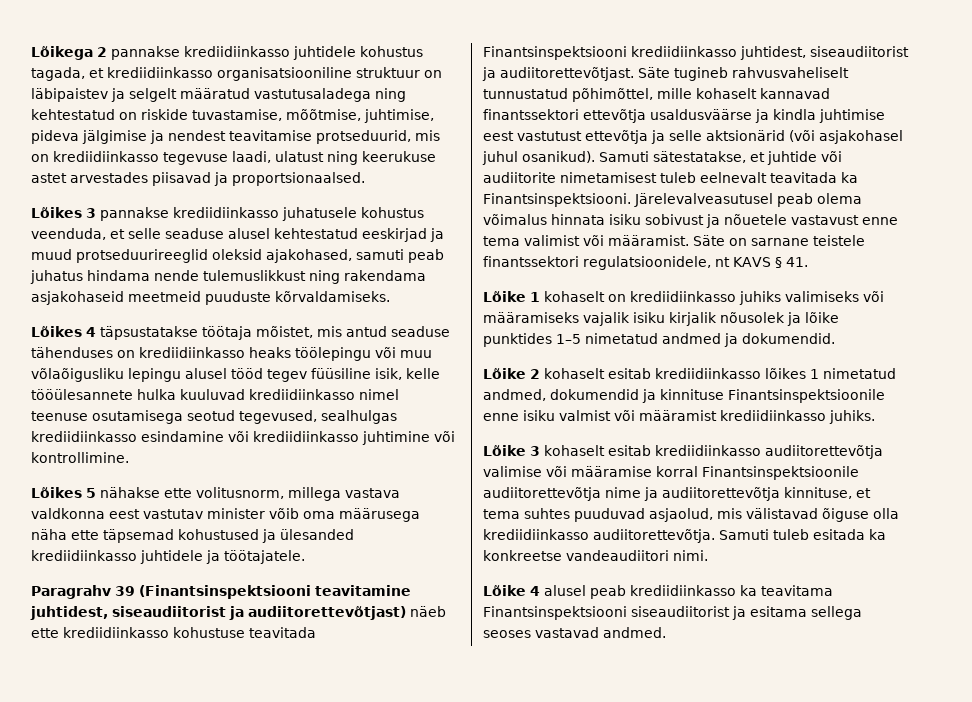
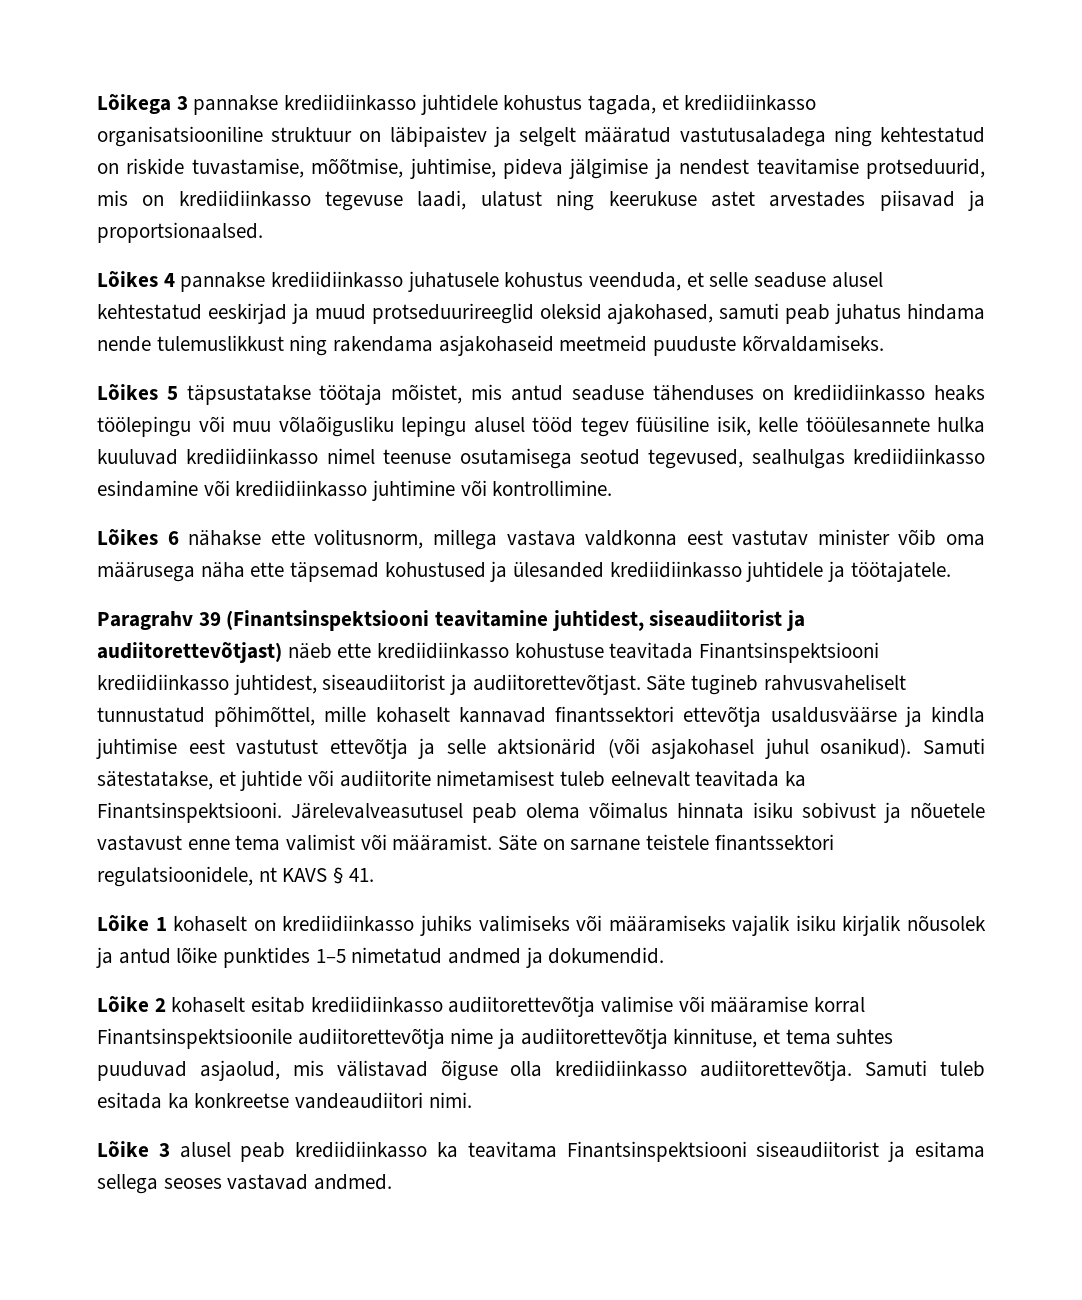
- Lõikega 2 pannakse krediidiinkasso juhtidele kohustus tagada, et krediidiinkasso organisatsiooniline struktuur on läbipaistev ja selgelt määratud vastutusaladega ning kehtestatud on riskide tuvastamise, mõõtmise, juhtimise, pideva jälgimise ja nendest teavitamise protseduurid, mis on krediidiinkasso tegevuse laadi, ulatust ning keerukuse astet arvestades piisavad ja proportsionaalsed.
+ Lõikega 3 pannakse krediidiinkasso juhtidele kohustus tagada, et krediidiinkasso organisatsiooniline struktuur on läbipaistev ja selgelt määratud vastutusaladega ning kehtestatud on riskide tuvastamise, mõõtmise, juhtimise, pideva jälgimise ja nendest teavitamise protseduurid, mis on krediidiinkasso tegevuse laadi, ulatust ning keerukuse astet arvestades piisavad ja proportsionaalsed.
- Lõikes 3 pannakse krediidiinkasso juhatusele kohustus veenduda, et selle seaduse alusel kehtestatud eeskirjad ja muud protseduurireeglid oleksid ajakohased, samuti peab juhatus hindama nende tulemuslikkust ning rakendama asjakohaseid meetmeid puuduste kõrvaldamiseks.
+ Lõikes 4 pannakse krediidiinkasso juhatusele kohustus veenduda, et selle seaduse alusel kehtestatud eeskirjad ja muud protseduurireeglid oleksid ajakohased, samuti peab juhatus hindama nende tulemuslikkust ning rakendama asjakohaseid meetmeid puuduste kõrvaldamiseks.
- Lõikes 4 täpsustatakse töötaja mõistet, mis antud seaduse tähenduses on krediidiinkasso heaks töölepingu või muu võlaõigusliku lepingu alusel tööd tegev füüsiline isik, kelle tööülesannete hulka kuuluvad krediidiinkasso nimel teenuse osutamisega seotud tegevused, sealhulgas krediidiinkasso esindamine või krediidiinkasso juhtimine või kontrollimine.
+ Lõikes 5 täpsustatakse töötaja mõistet, mis antud seaduse tähenduses on krediidiinkasso heaks töölepingu või muu võlaõigusliku lepingu alusel tööd tegev füüsiline isik, kelle tööülesannete hulka kuuluvad krediidiinkasso nimel teenuse osutamisega seotud tegevused, sealhulgas krediidiinkasso esindamine või krediidiinkasso juhtimine või kontrollimine.
- Lõikes 5 nähakse ette volitusnorm, millega vastava valdkonna eest vastutav minister võib oma määrusega näha ette täpsemad kohustused ja ülesanded krediidiinkasso juhtidele ja töötajatele.
+ Lõikes 6 nähakse ette volitusnorm, millega vastava valdkonna eest vastutav minister võib oma määrusega näha ette täpsemad kohustused ja ülesanded krediidiinkasso juhtidele ja töötajatele.
- Lõike 1 kohaselt on krediidiinkasso juhiks valimiseks või määramiseks vajalik isiku kirjalik nõusolek ja lõike punktides 1–5 nimetatud andmed ja dokumendid.
+ Lõike 1 kohaselt on krediidiinkasso juhiks valimiseks või määramiseks vajalik isiku kirjalik nõusolek ja antud lõike punktides 1–5 nimetatud andmed ja dokumendid.
- Lõike 2 kohaselt esitab krediidiinkasso lõikes 1 nimetatud andmed, dokumendid ja kinnituse Finantsinspektsioonile enne isiku valmist või määramist krediidiinkasso juhiks.
- Lõike 3 kohaselt esitab krediidiinkasso audiitorettevõtja valimise või määramise korral Finantsinspektsioonile audiitorettevõtja nime ja audiitorettevõtja kinnituse, et tema suhtes puuduvad asjaolud, mis välistavad õiguse olla krediidiinkasso audiitorettevõtja.
+ Lõike 2 kohaselt esitab krediidiinkasso audiitorettevõtja valimise või määramise korral Finantsinspektsioonile audiitorettevõtja nime ja audiitorettevõtja kinnituse, et tema suhtes puuduvad asjaolud, mis välistavad õiguse olla krediidiinkasso audiitorettevõtja.
- Lõike 4 alusel peab krediidiinkasso ka teavitama Finantsinspektsiooni siseaudiitorist ja esitama sellega seoses vastavad andmed.
+ Lõike 3 alusel peab krediidiinkasso ka teavitama Finantsinspektsiooni siseaudiitorist ja esitama sellega seoses vastavad andmed.

